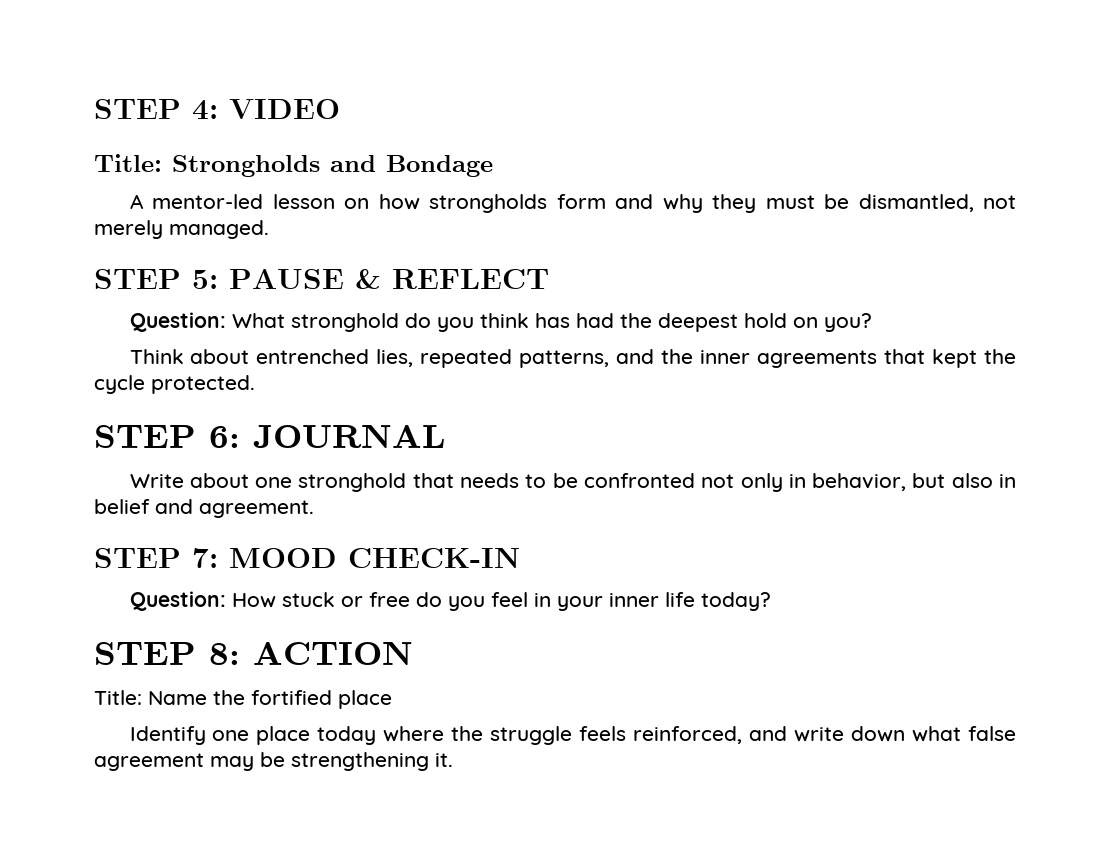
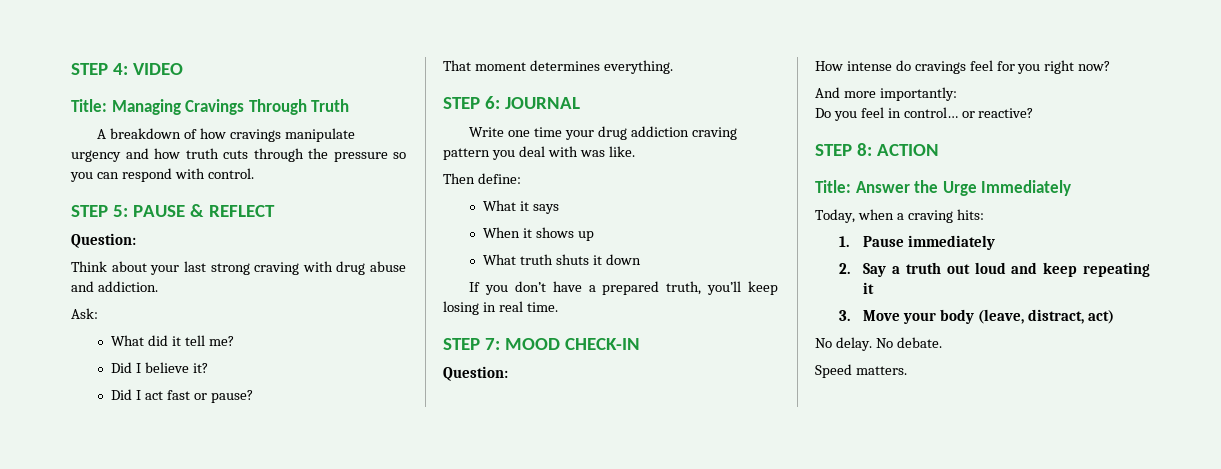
- Title: Strongholds and Bondage
- A mentor-led lesson on how strongholds form and why they must be dismantled, not merely managed.
+ Title: Managing Cravings Through Truth
+ A breakdown of how cravings manipulate urgency and how truth cuts through the pressure so you can respond with control.
  STEP 5: PAUSE & REFLECT
- Question: What stronghold do you think has had the deepest hold on you?
- Think about entrenched lies, repeated patterns, and the inner agreements that kept the cycle protected.
+ Question:
+ Think about your last strong craving with drug abuse and addiction.
+ Ask:
+ What did it tell me?
+ Did I believe it?
+ Did I act fast or pause?
+ That moment determines everything.
  STEP 6: JOURNAL
- Write about one stronghold that needs to be confronted not only in behavior, but also in belief and agreement.
+ Write one time your drug addiction craving pattern you deal with was like.
+ Then define:
+ What it says
+ When it shows up
+ What truth shuts it down
+ If you don’t have a prepared truth, you’ll keep losing in real time.
  STEP 7: MOOD CHECK-IN
- Question: How stuck or free do you feel in your inner life today?
+ Question:
+ How intense do cravings feel for you right now?
+ And more importantly:
+ Do you feel in control… or reactive?
  STEP 8: ACTION
- Title: Name the fortified place
- Identify one place today where the struggle feels reinforced, and write down what false agreement may be strengthening it.
+ Title: Answer the Urge Immediately
+ Today, when a craving hits:
+ 1. Pause immediately
+ 2. Say a truth out loud and keep repeating it
+ 3. Move your body (leave, distract, act)
+ No delay. No debate.
+ Speed matters.

